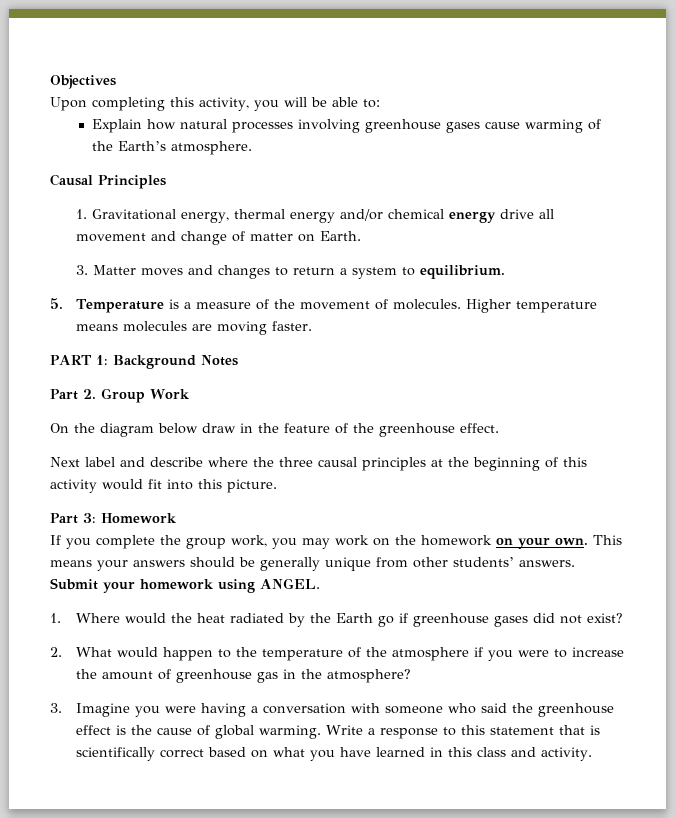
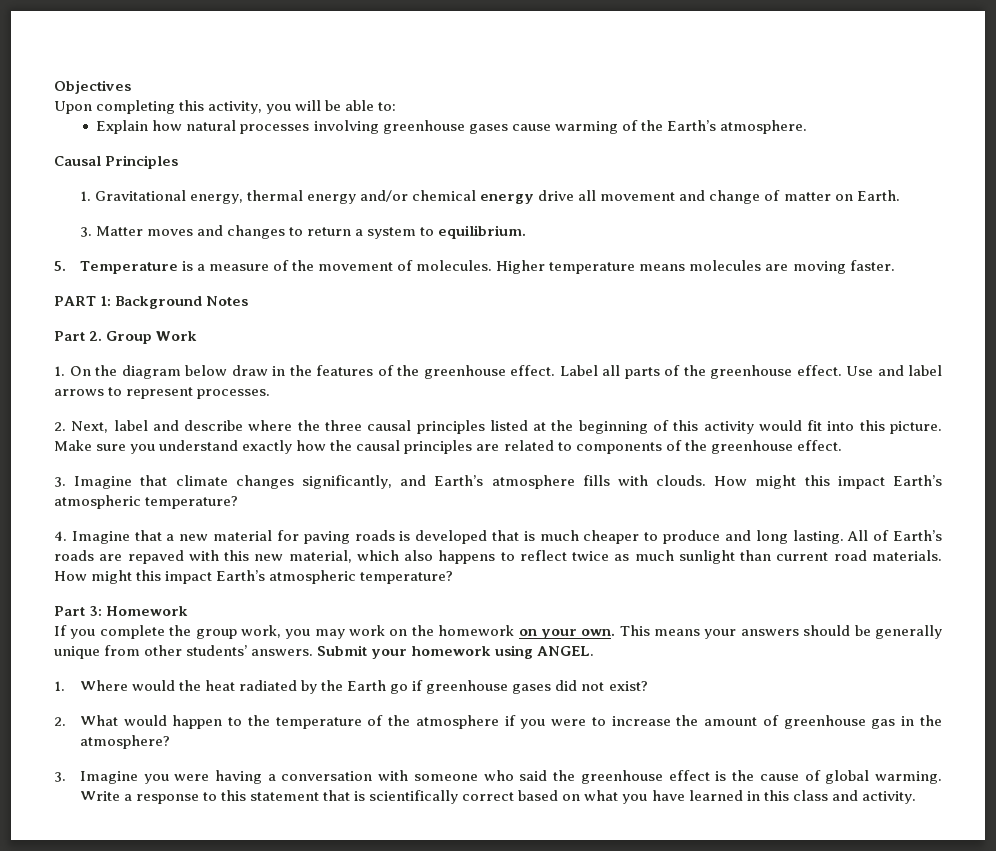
- On the diagram below draw in the feature of the greenhouse effect.
- Next label and describe where the three causal principles at the beginning of this activity would fit into this picture.
+ 1. On the diagram below draw in the features of the greenhouse effect. Label all parts of the greenhouse effect. Use and label arrows to represent processes.
+ 2. Next, label and describe where the three causal principles listed at the beginning of this activity would fit into this picture. Make sure you understand exactly how the causal principles are related to components of the greenhouse effect.
+ 3. Imagine that climate changes significantly, and Earth’s atmosphere fills with clouds. How might this impact Earth’s atmospheric temperature?
+ 4. Imagine that a new material for paving roads is developed that is much cheaper to produce and long lasting. All of Earth’s roads are repaved with this new material, which also happens to reflect twice as much sunlight than current road materials. How might this impact Earth’s atmospheric temperature?

